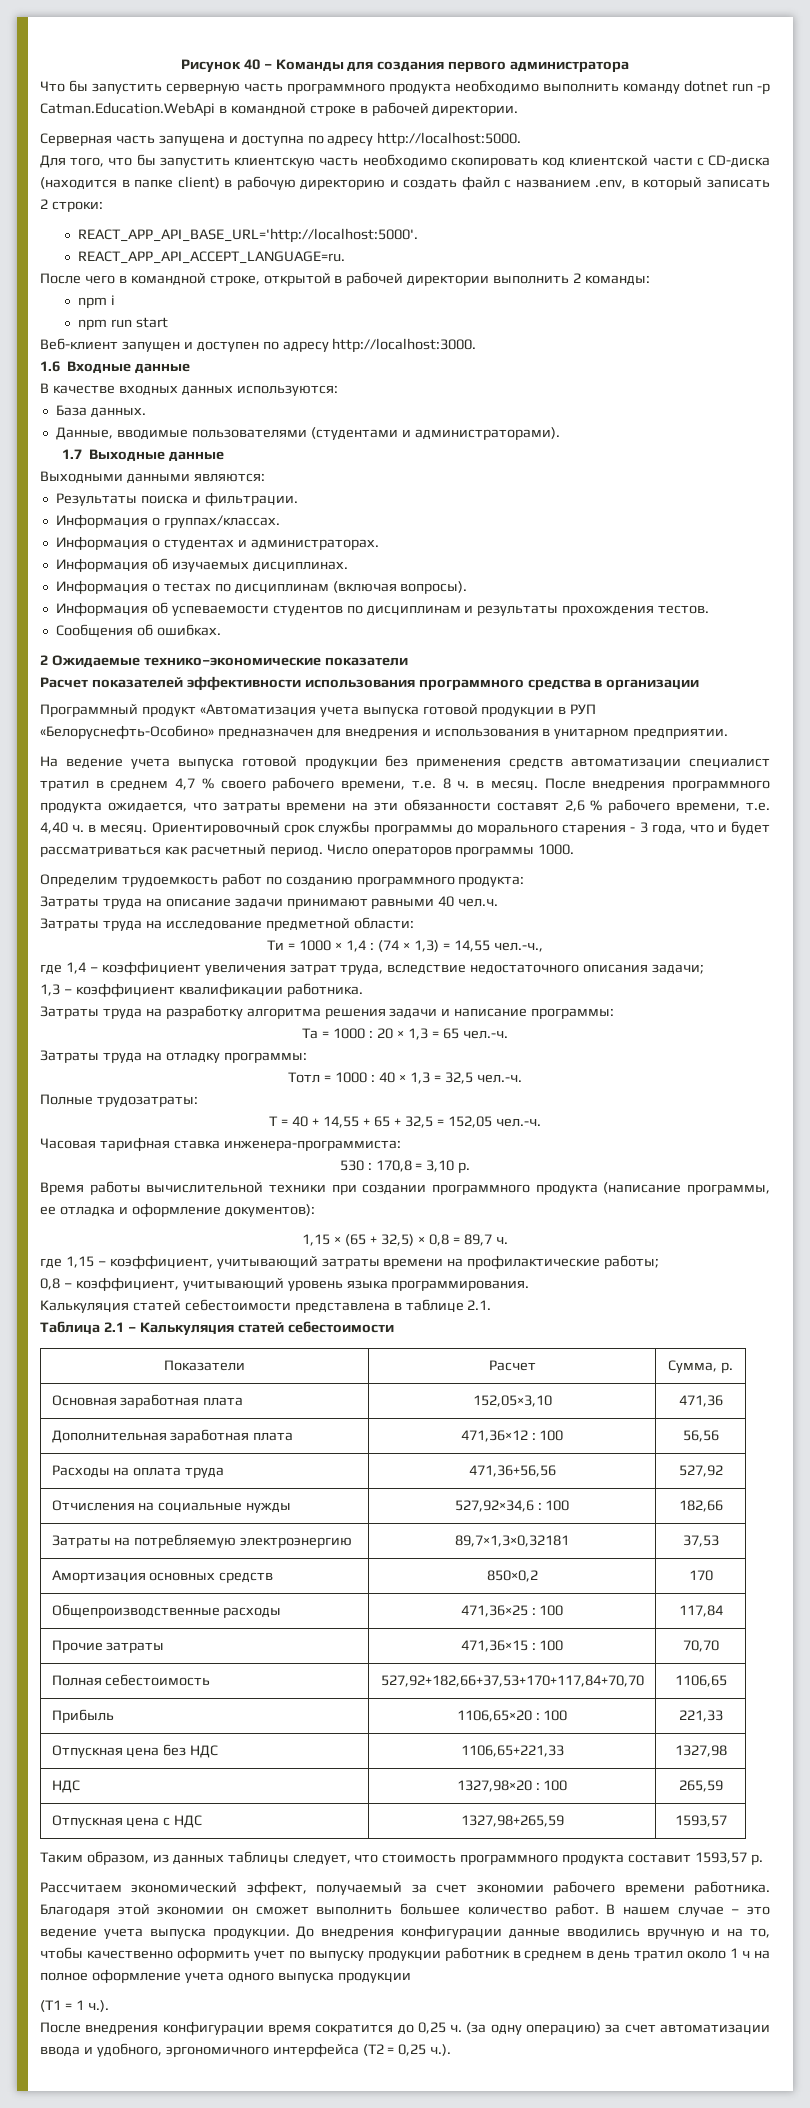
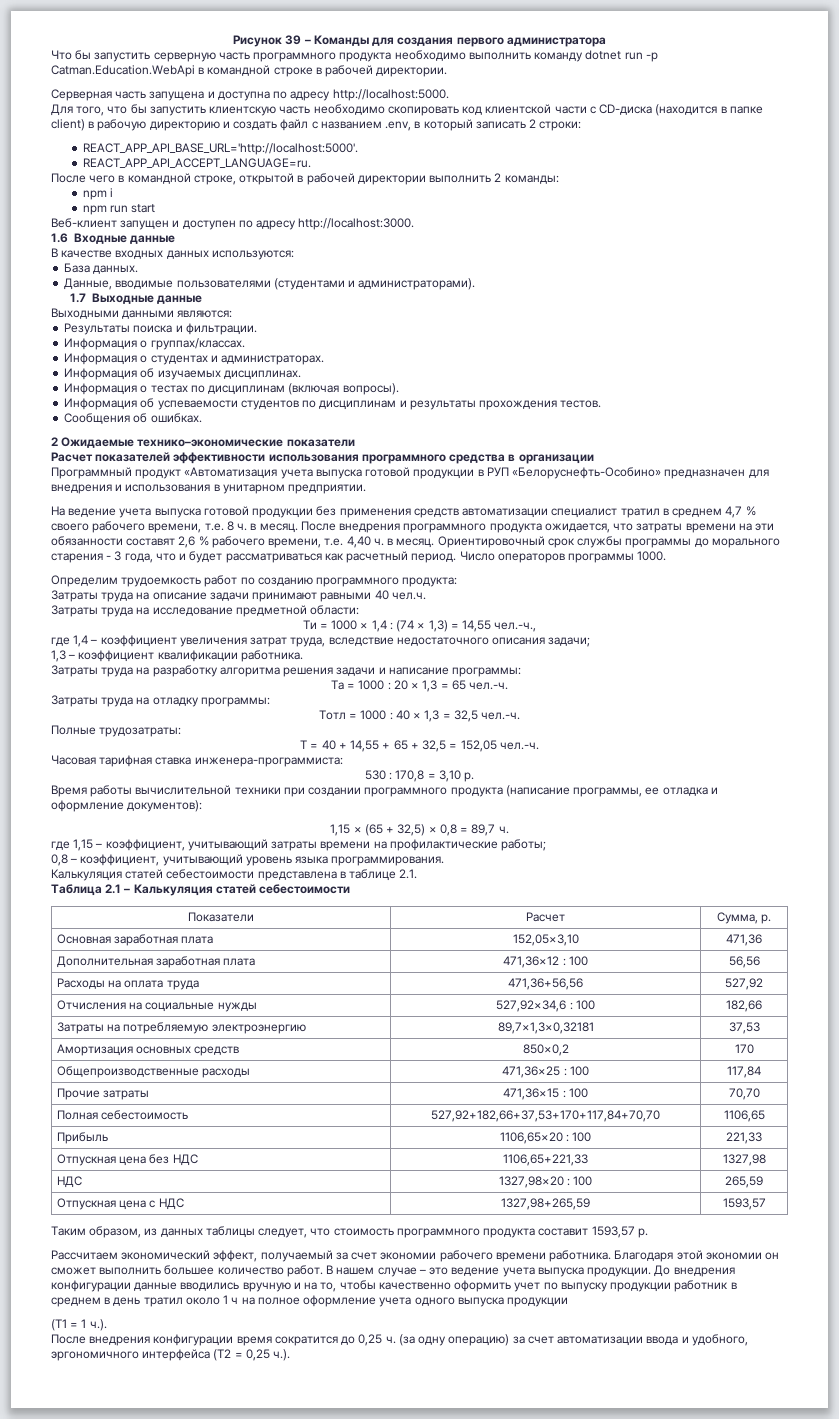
- Рисунок 40 – Команды для создания первого администратора
+ Рисунок 39 – Команды для создания первого администратора

